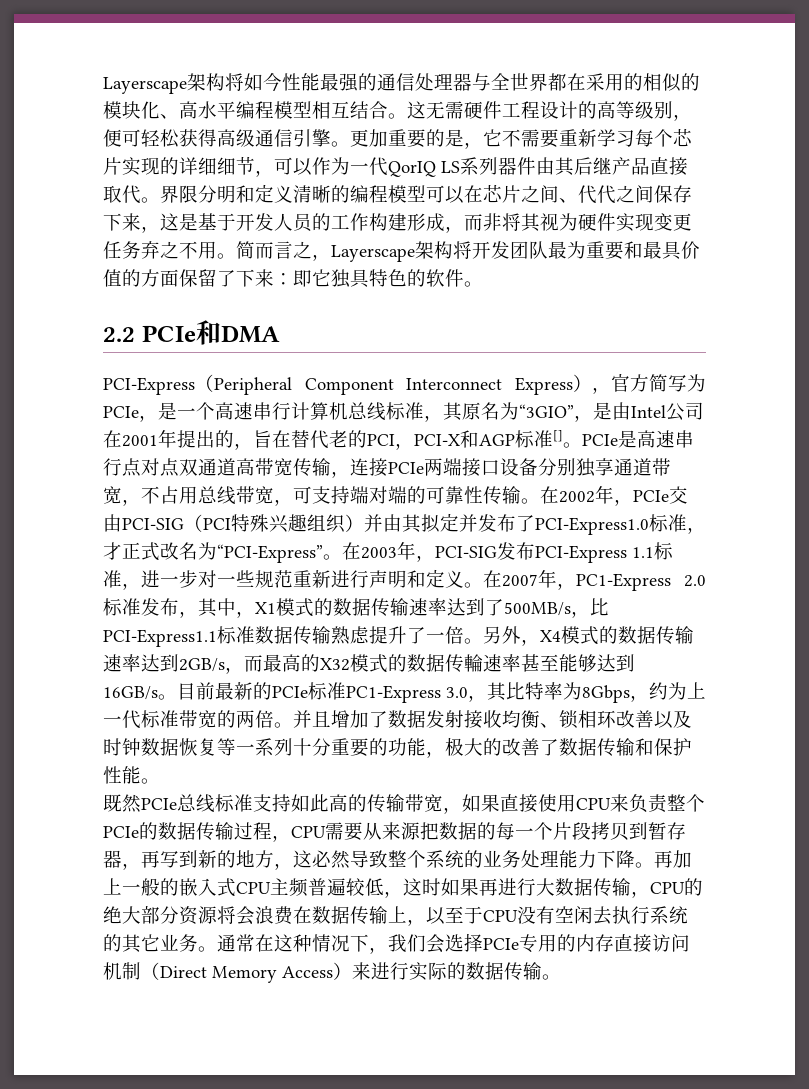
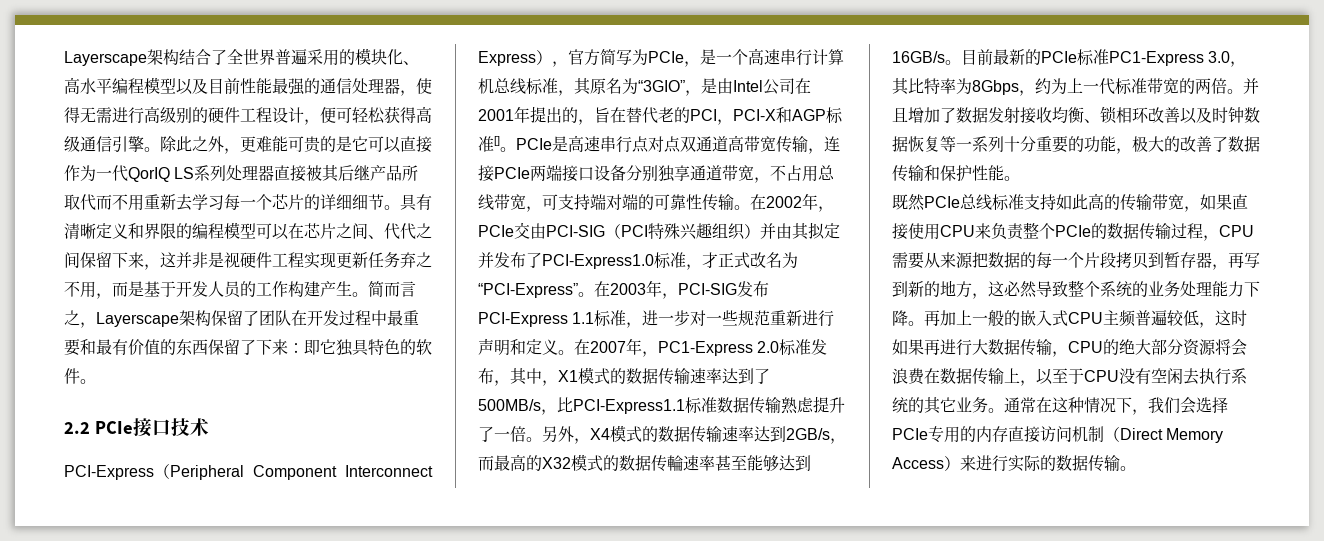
- Layerscape架构将如今性能最强的通信处理器与全世界都在采用的相似的模块化、高水平编程模型相互结合。这无需硬件工程设计的高等级别，便可轻松获得高级通信引擎。
+ Layerscape架构结合了全世界普遍采用的模块化、高水平编程模型以及目前性能最强的通信处理器，使得无需进行高级别的硬件工程设计，便可轻松获得高级通信引擎。
- 更加重要的是，它不需要重新学习每个芯片实现的详细细节，可以作为一代QorIQ LS系列器件由其后继产品直接取代。界限分明和定义清晰的编程模型可以在芯片之间、代代之间保存下来，这是基于开发人员的工作构建形成，而非将其视为硬件实现变更任务弃之不用。
+ 除此之外，更难能可贵的是它可以直接作为一代QorIQ LS系列处理器直接被其后继产品所取代而不用重新去学习每一个芯片的详细细节。具有清晰定义和界限的编程模型可以在芯片之间、代代之间保留下来，这并非是视硬件工程实现更新任务弃之不用，而是基于开发人员的工作构建产生。
- 简而言之，Layerscape架构将开发团队最为重要和最具价值的方面保留了下来：即它独具特色的软件。
+ 简而言之，Layerscape架构保留了团队在开发过程中最重要和最有价值的东西保留了下来：即它独具特色的软件。
- 2.2 PCIe和DMA
+ 2.2 PCIe接口技术

